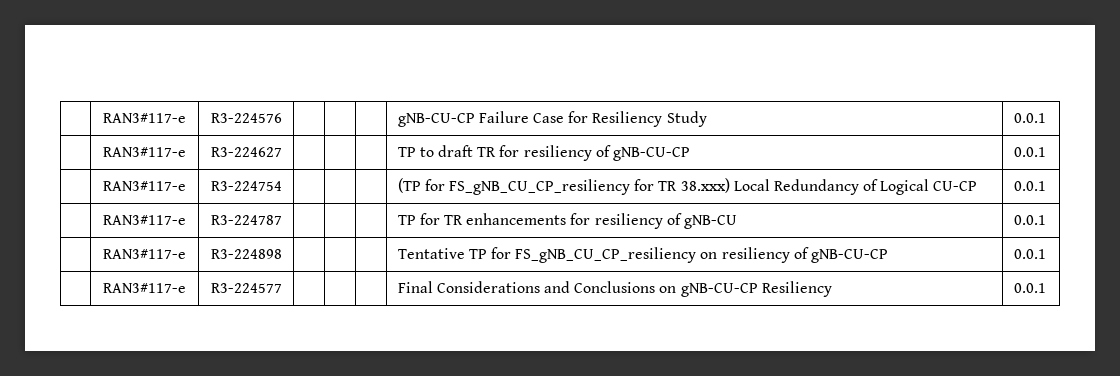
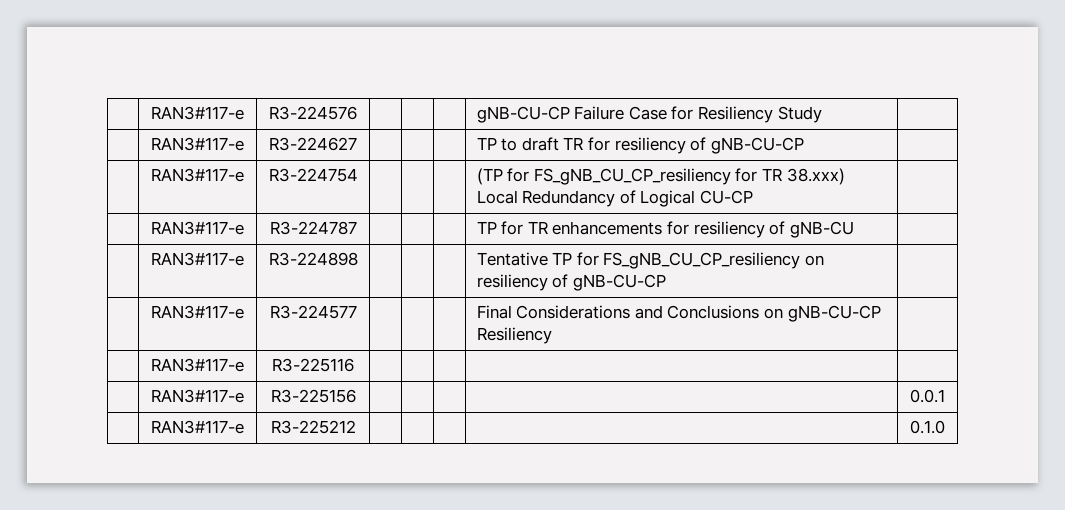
- | RAN3#117-e | R3-224576 | | | | gNB-CU-CP Failure Case for Resiliency Study | 0.0.1
+ | RAN3#117-e | R3-224576 | | | | gNB-CU-CP Failure Case for Resiliency Study |
- | RAN3#117-e | R3-224627 | | | | TP to draft TR for resiliency of gNB-CU-CP | 0.0.1
+ | RAN3#117-e | R3-224627 | | | | TP to draft TR for resiliency of gNB-CU-CP |
- | RAN3#117-e | R3-224754 | | | | (TP for FS_gNB_CU_CP_resiliency for TR 38.xxx) Local Redundancy of Logical CU-CP | 0.0.1
+ | RAN3#117-e | R3-224754 | | | | (TP for FS_gNB_CU_CP_resiliency for TR 38.xxx) Local Redundancy of Logical CU-CP |
- | RAN3#117-e | R3-224787 | | | | TP for TR enhancements for resiliency of gNB-CU | 0.0.1
+ | RAN3#117-e | R3-224787 | | | | TP for TR enhancements for resiliency of gNB-CU |
- | RAN3#117-e | R3-224898 | | | | Tentative TP for FS_gNB_CU_CP_resiliency on resiliency of gNB-CU-CP | 0.0.1
+ | RAN3#117-e | R3-224898 | | | | Tentative TP for FS_gNB_CU_CP_resiliency on resiliency of gNB-CU-CP |
- | RAN3#117-e | R3-224577 | | | | Final Considerations and Conclusions on gNB-CU-CP Resiliency | 0.0.1
+ | RAN3#117-e | R3-224577 | | | | Final Considerations and Conclusions on gNB-CU-CP Resiliency |
+ | RAN3#117-e | R3-225116 | | | | |
+ | RAN3#117-e | R3-225156 | | | | | 0.0.1
+ | RAN3#117-e | R3-225212 | | | | | 0.1.0

